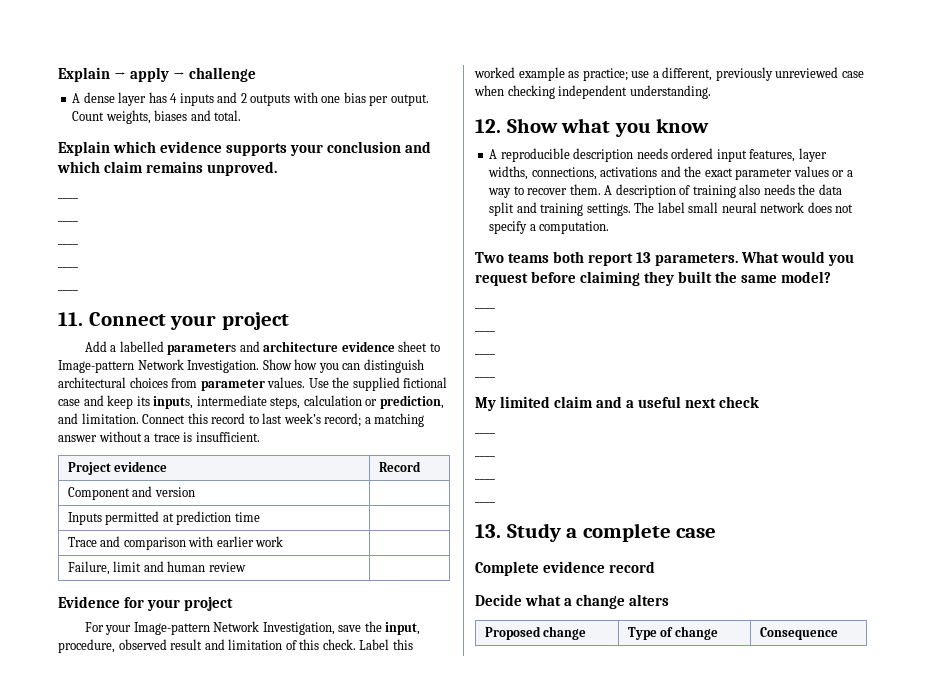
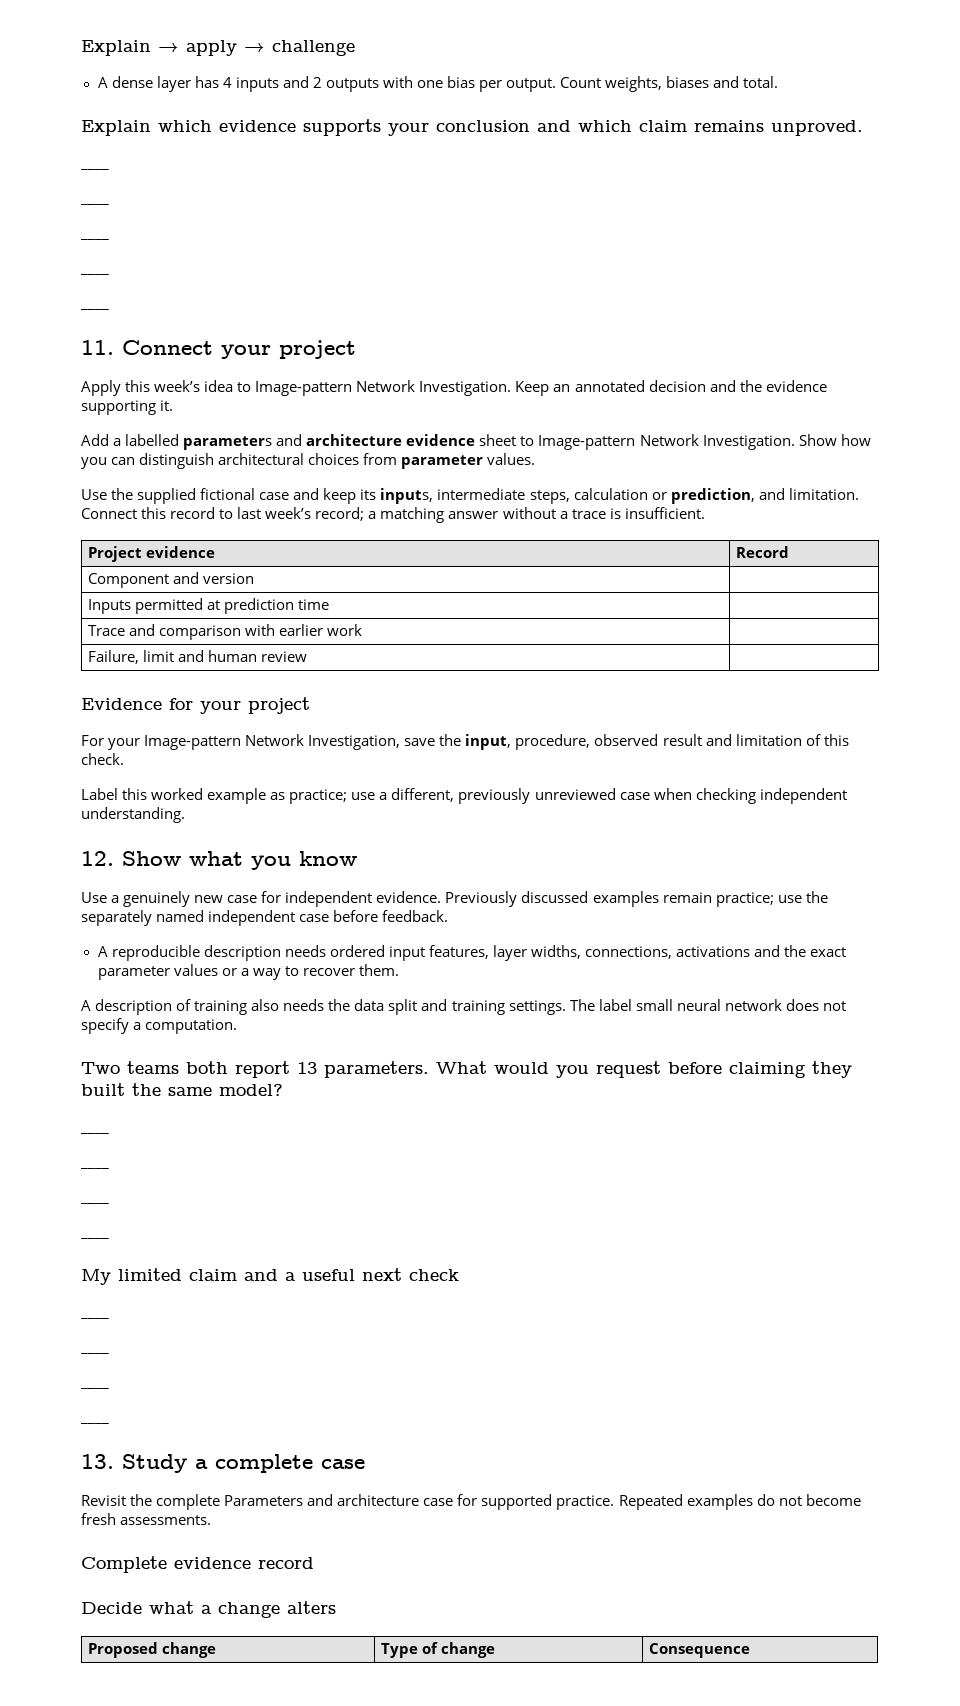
+ Apply this week’s idea to Image-pattern Network Investigation. Keep an annotated decision and the evidence supporting it.
- Show how you can distinguish architectural choices from parameter values. Use the supplied fictional case and keep its inputs, intermediate steps, calculation or prediction, and limitation.
+ Show how you can distinguish architectural choices from parameter values.
+ Use the supplied fictional case and keep its inputs, intermediate steps, calculation or prediction, and limitation.
- For your Image-pattern Network Investigation, save the input, procedure, observed result and limitation of this check. Label this worked example as practice; use a different, previously unreviewed case when checking independent understanding.
+ For your Image-pattern Network Investigation, save the input, procedure, observed result and limitation of this check.
+ Label this worked example as practice; use a different, previously unreviewed case when checking independent understanding.
+ Use a genuinely new case for independent evidence. Previously discussed examples remain practice; use the separately named independent case before feedback.
- A reproducible description needs ordered input features, layer widths, connections, activations and the exact parameter values or a way to recover them. A description of training also needs the data split and training settings.
+ A reproducible description needs ordered input features, layer widths, connections, activations and the exact parameter values or a way to recover them.
+ A description of training also needs the data split and training settings.
+ Revisit the complete Parameters and architecture case for supported practice. Repeated examples do not become fresh assessments.

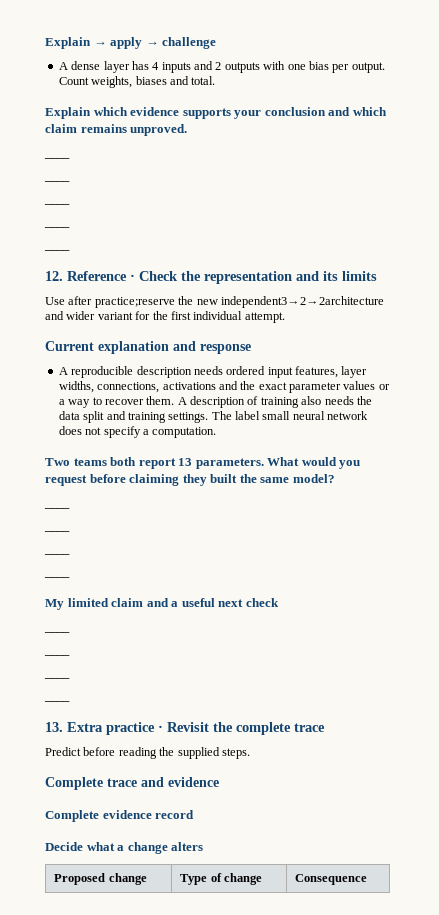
- 11. Connect your project
- Apply this week’s idea to Image-pattern Network Investigation. Keep an annotated decision and the evidence supporting it.
- Add a labelled parameters and architecture evidence sheet to Image-pattern Network Investigation. Show how you can distinguish architectural choices from parameter values.
- Use the supplied fictional case and keep its inputs, intermediate steps, calculation or prediction, and limitation. Connect this record to last week’s record; a matching answer without a trace is insufficient.
- Project evidence | Record
- Component and version |
- Inputs permitted at prediction time |
- Trace and comparison with earlier work |
- Failure, limit and human review |
- Evidence for your project
- For your Image-pattern Network Investigation, save the input, procedure, observed result and limitation of this check.
- Label this worked example as practice; use a different, previously unreviewed case when checking independent understanding.
- 12. Show what you know
- Use a genuinely new case for independent evidence. Previously discussed examples remain practice; use the separately named independent case before feedback.
+ 12. Reference · Check the representation and its limits
+ Use after practice;reserve the new independent3→2→2architecture and wider variant for the first individual attempt.
+ Current explanation and response
- A reproducible description needs ordered input features, layer widths, connections, activations and the exact parameter values or a way to recover them.
- A description of training also needs the data split and training settings.
+ A reproducible description needs ordered input features, layer widths, connections, activations and the exact parameter values or a way to recover them. A description of training also needs the data split and training settings.
- 13. Study a complete case
- Revisit the complete Parameters and architecture case for supported practice. Repeated examples do not become fresh assessments.
+ 13. Extra practice · Revisit the complete trace
+ Predict before reading the supplied steps.
+ Complete trace and evidence

